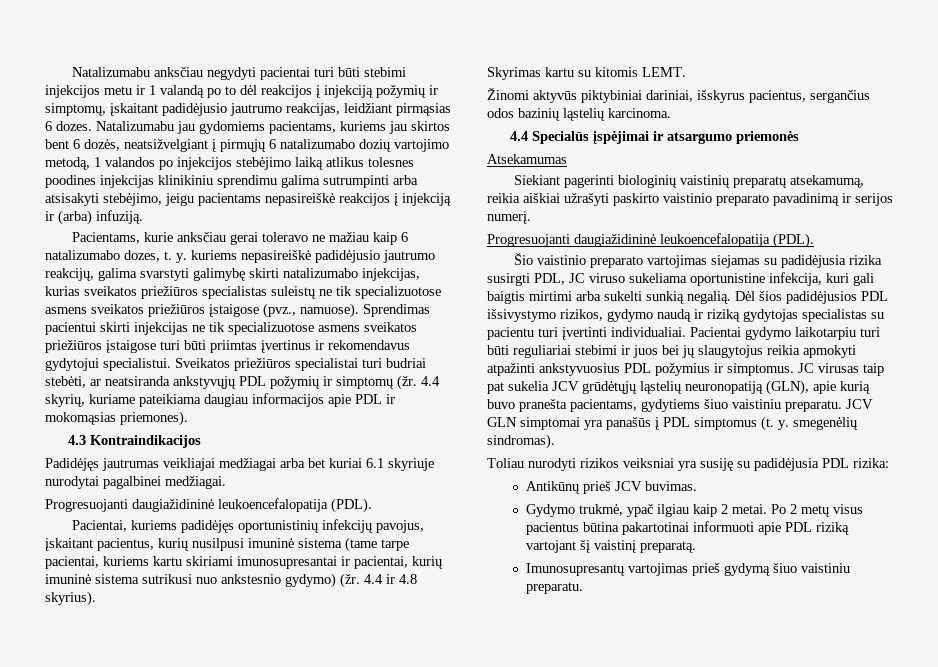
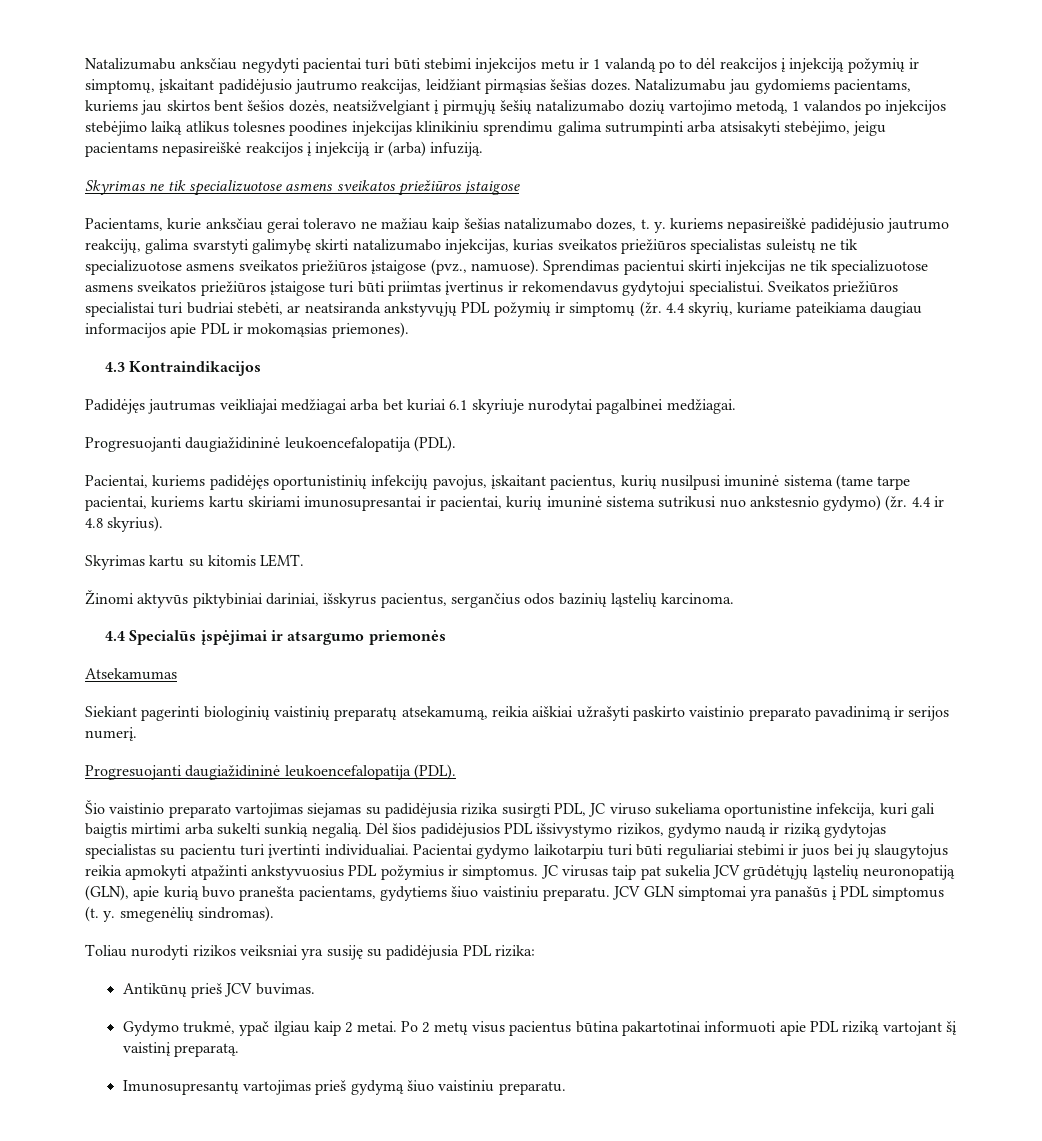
- Natalizumabu anksčiau negydyti pacientai turi būti stebimi injekcijos metu ir 1 valandą po to dėl reakcijos į injekciją požymių ir simptomų, įskaitant padidėjusio jautrumo reakcijas, leidžiant pirmąsias 6 dozes.
+ Natalizumabu anksčiau negydyti pacientai turi būti stebimi injekcijos metu ir 1 valandą po to dėl reakcijos į injekciją požymių ir simptomų, įskaitant padidėjusio jautrumo reakcijas, leidžiant pirmąsias šešias dozes.
- Natalizumabu jau gydomiems pacientams, kuriems jau skirtos bent 6 dozės, neatsižvelgiant į pirmųjų 6 natalizumabo dozių vartojimo metodą, 1 valandos po injekcijos stebėjimo laiką atlikus tolesnes poodines injekcijas klinikiniu sprendimu galima sutrumpinti arba atsisakyti stebėjimo, jeigu pacientams nepasireiškė reakcijos į injekciją ir (arba) infuziją.
+ Natalizumabu jau gydomiems pacientams, kuriems jau skirtos bent šešios dozės, neatsižvelgiant į pirmųjų šešių natalizumabo dozių vartojimo metodą, 1 valandos po injekcijos stebėjimo laiką atlikus tolesnes poodines injekcijas klinikiniu sprendimu galima sutrumpinti arba atsisakyti stebėjimo, jeigu pacientams nepasireiškė reakcijos į injekciją ir (arba) infuziją.
+ Skyrimas ne tik specializuotose asmens sveikatos priežiūros įstaigose
- Pacientams, kurie anksčiau gerai toleravo ne mažiau kaip 6 natalizumabo dozes, t. y. kuriems nepasireiškė padidėjusio jautrumo reakcijų, galima svarstyti galimybę skirti natalizumabo injekcijas, kurias sveikatos priežiūros specialistas suleistų ne tik specializuotose asmens sveikatos priežiūros įstaigose (pvz., namuose).
+ Pacientams, kurie anksčiau gerai toleravo ne mažiau kaip šešias natalizumabo dozes, t. y. kuriems nepasireiškė padidėjusio jautrumo reakcijų, galima svarstyti galimybę skirti natalizumabo injekcijas, kurias sveikatos priežiūros specialistas suleistų ne tik specializuotose asmens sveikatos priežiūros įstaigose (pvz., namuose).

